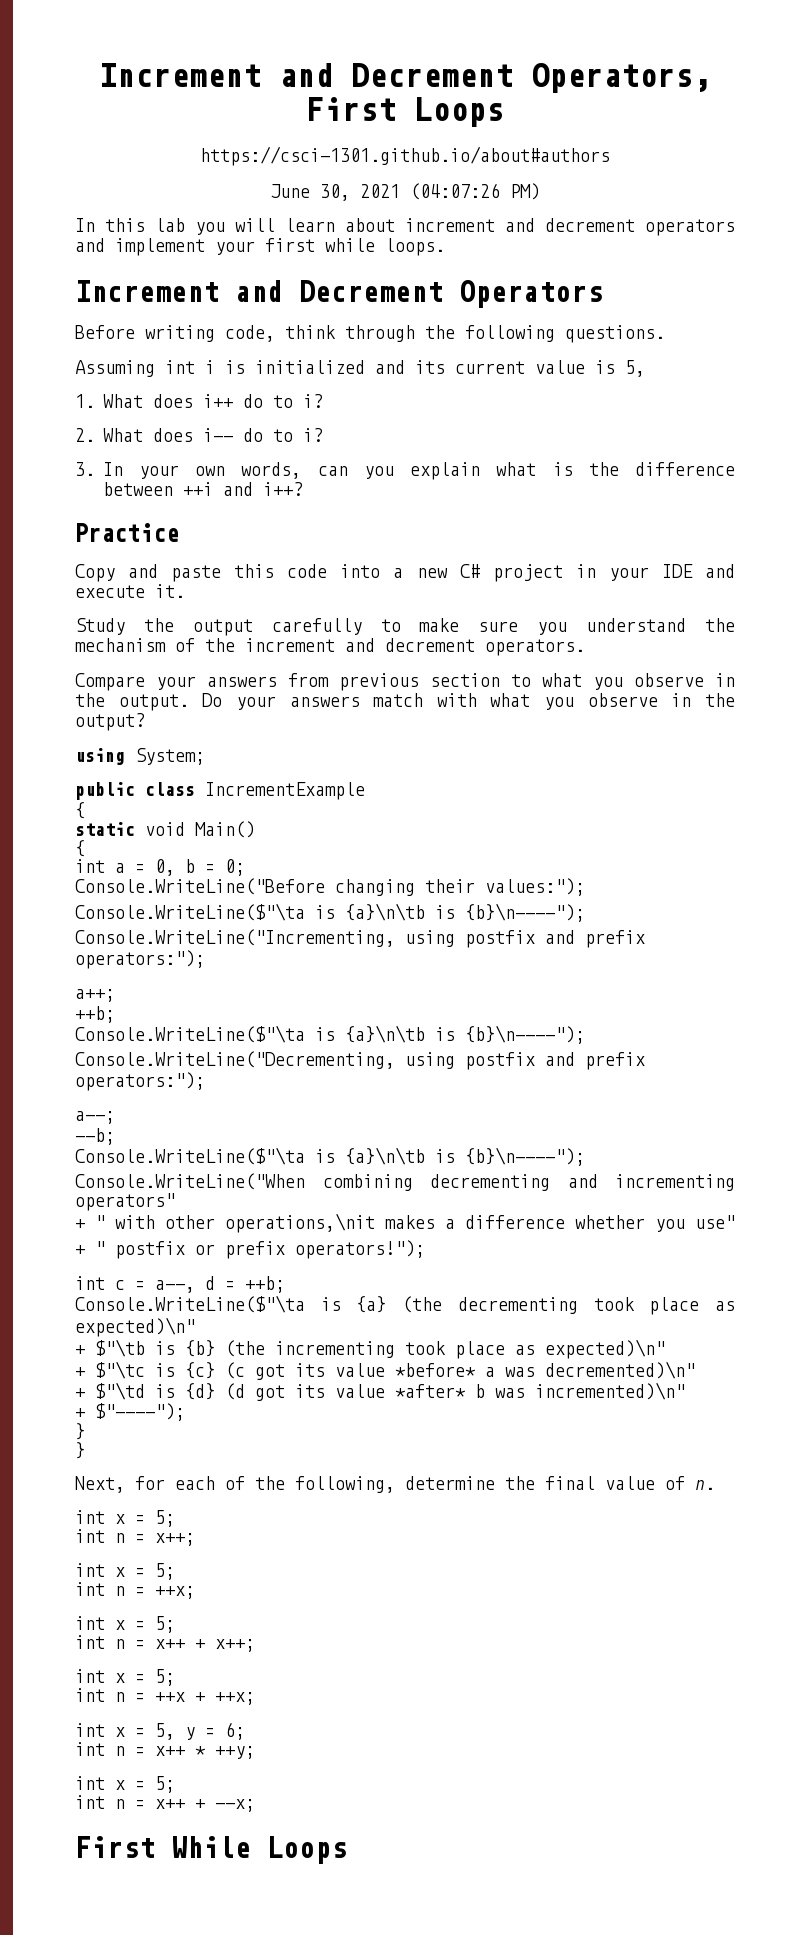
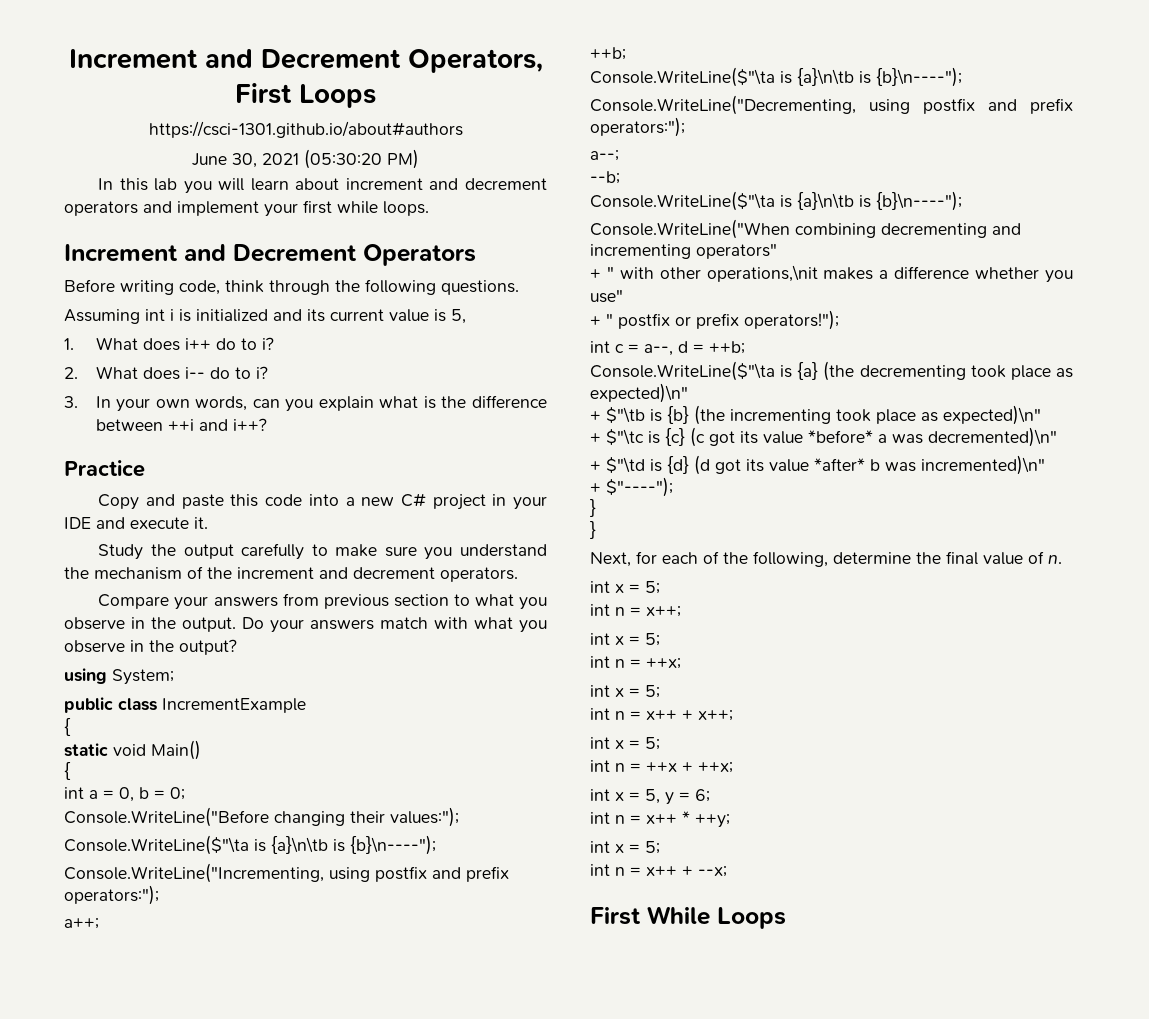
- June 30, 2021 (04:07:26 PM)
+ June 30, 2021 (05:30:20 PM)

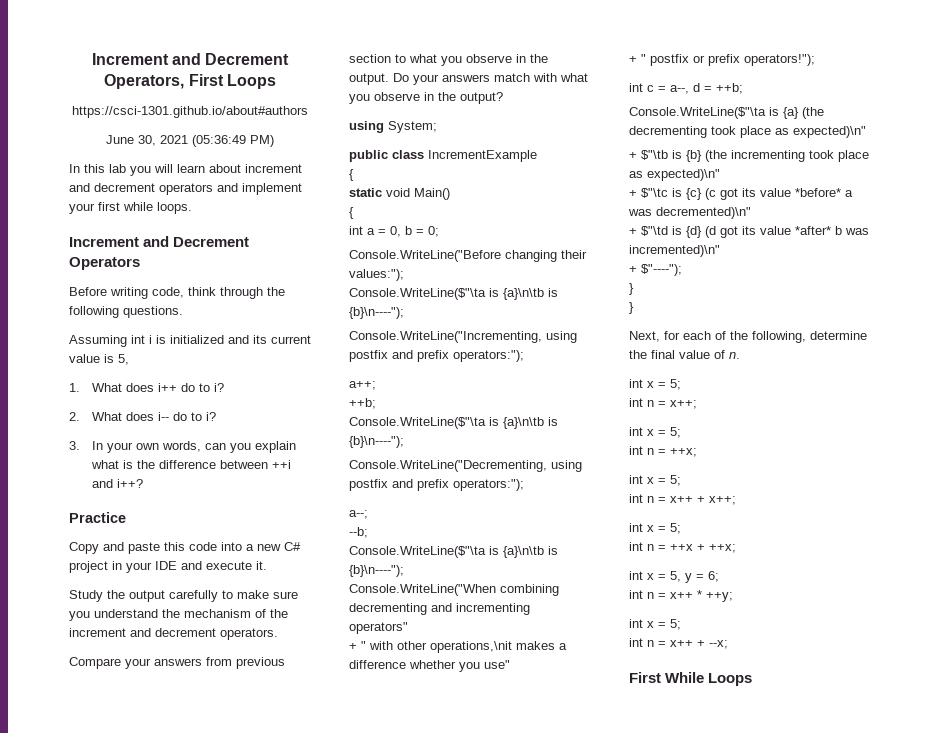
- June 30, 2021 (05:30:20 PM)
+ June 30, 2021 (05:36:49 PM)

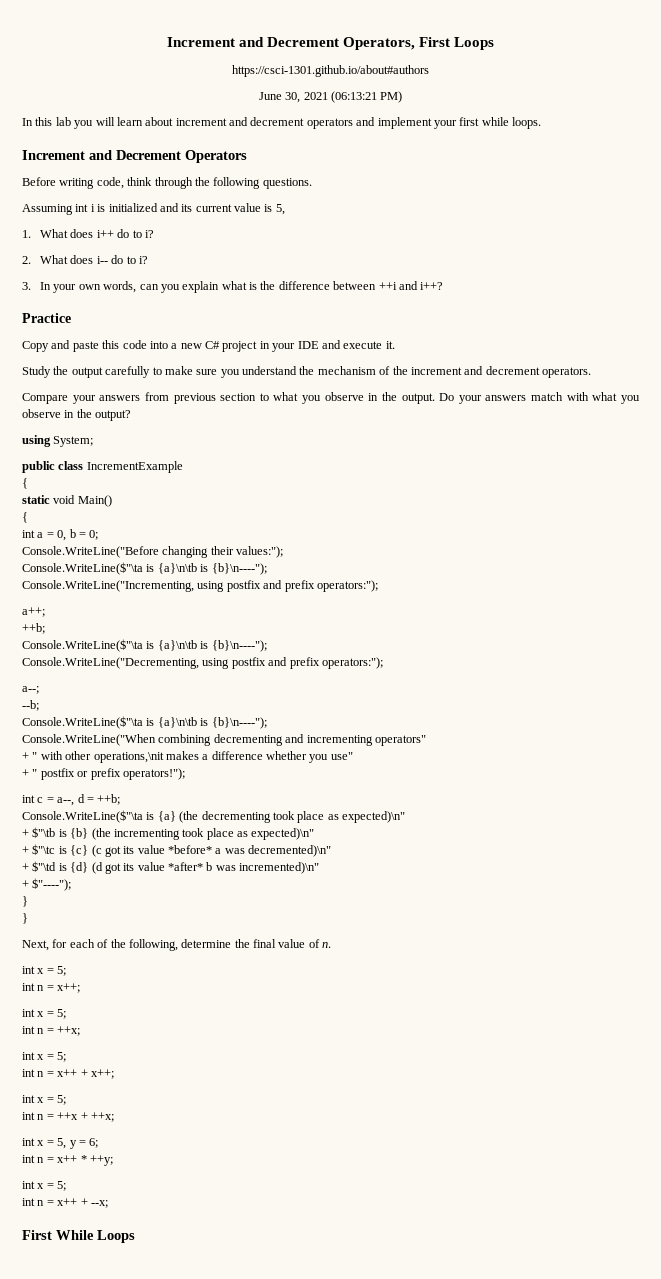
- June 30, 2021 (05:36:49 PM)
+ June 30, 2021 (06:13:21 PM)

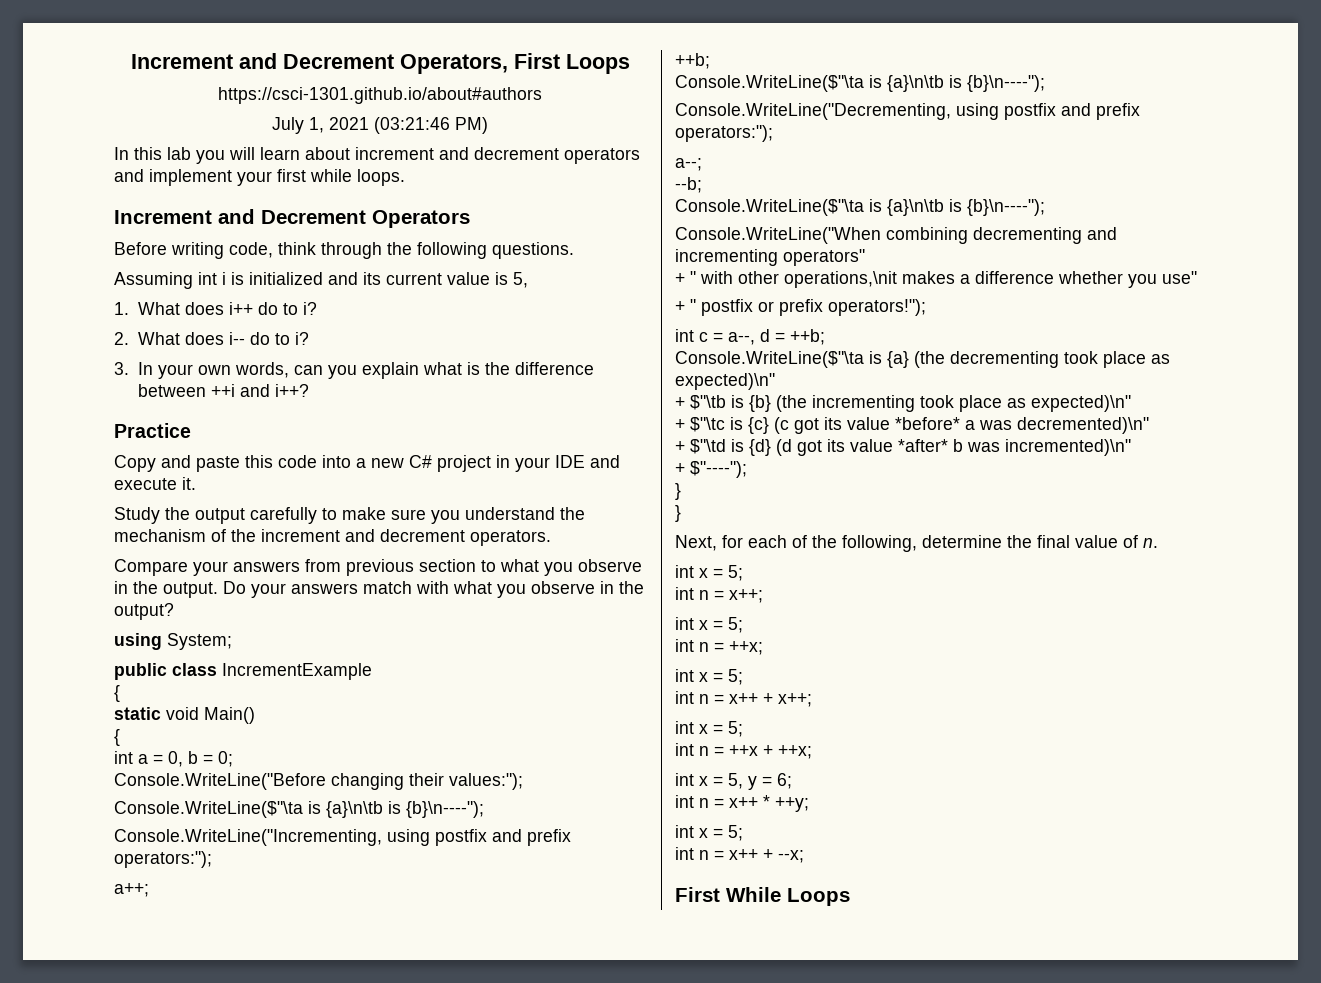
- June 30, 2021 (06:13:21 PM)
+ July 1, 2021 (03:21:46 PM)

